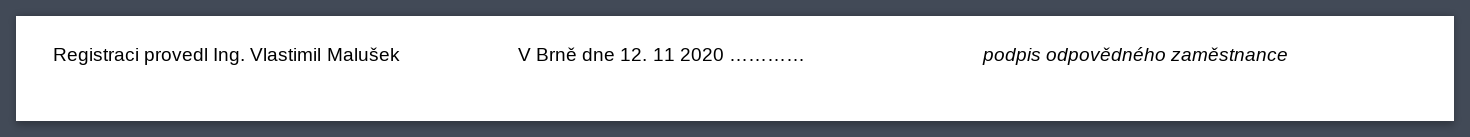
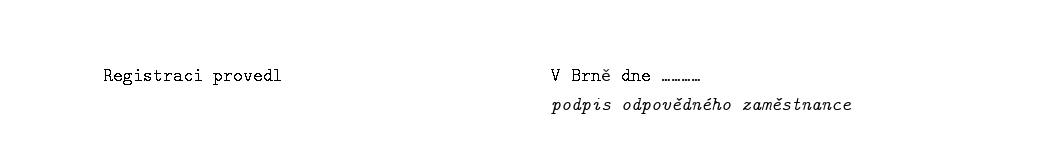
- Registraci provedl Ing. Vlastimil Malušek
+ Registraci provedl
- V Brně dne 12. 11 2020 …………
+ V Brně dne …………

